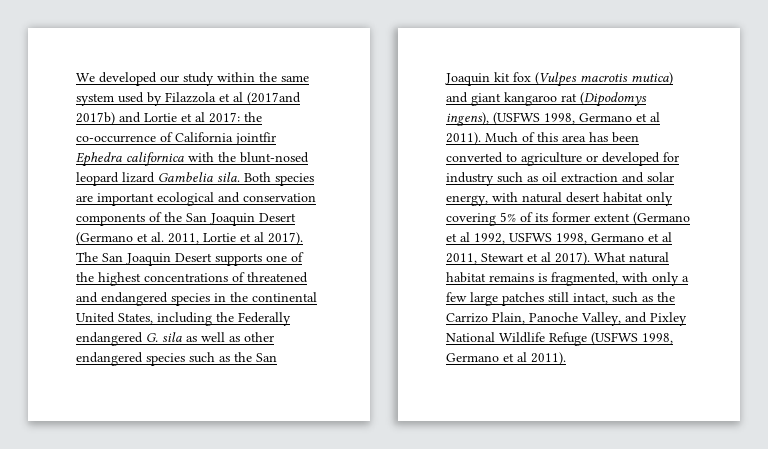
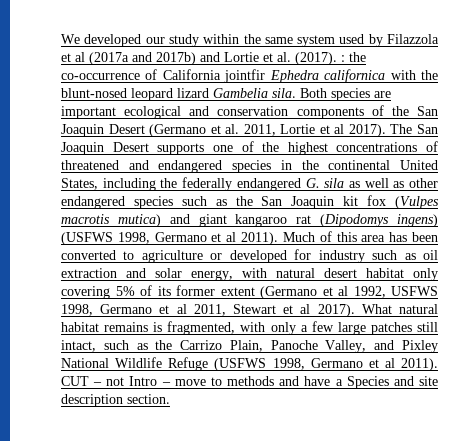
- We developed our study within the same system used by Filazzola et al (2017and 2017b) and Lortie et al 2017: the co-occurrence of California jointfir Ephedra californica with the blunt-nosed leopard lizard Gambelia sila.
+ We developed our study within the same system used by Filazzola et al (2017a and 2017b) and Lortie et al. (2017). : the co-occurrence of California jointfir Ephedra californica with the blunt-nosed leopard lizard Gambelia sila.
- The San Joaquin Desert supports one of the highest concentrations of threatened and endangered species in the continental United States, including the Federally endangered G. sila as well as other endangered species such as the San Joaquin kit fox (Vulpes macrotis mutica) and giant kangaroo rat (Dipodomys ingens), (USFWS 1998, Germano et al 2011).
+ The San Joaquin Desert supports one of the highest concentrations of threatened and endangered species in the continental United States, including the federally endangered G. sila as well as other endangered species such as the San Joaquin kit fox (Vulpes macrotis mutica) and giant kangaroo rat (Dipodomys ingens) (USFWS 1998, Germano et al 2011).
+ CUT – not Intro – move to methods and have a Species and site description section.

